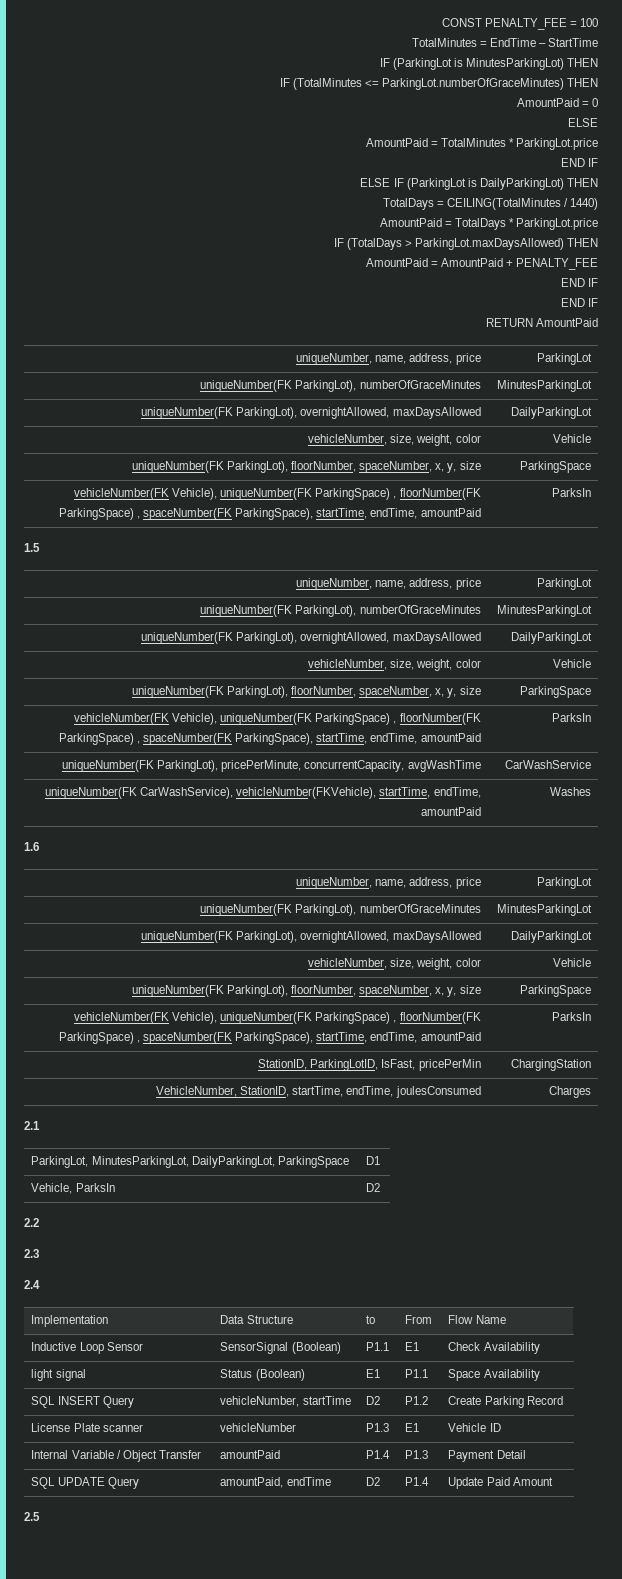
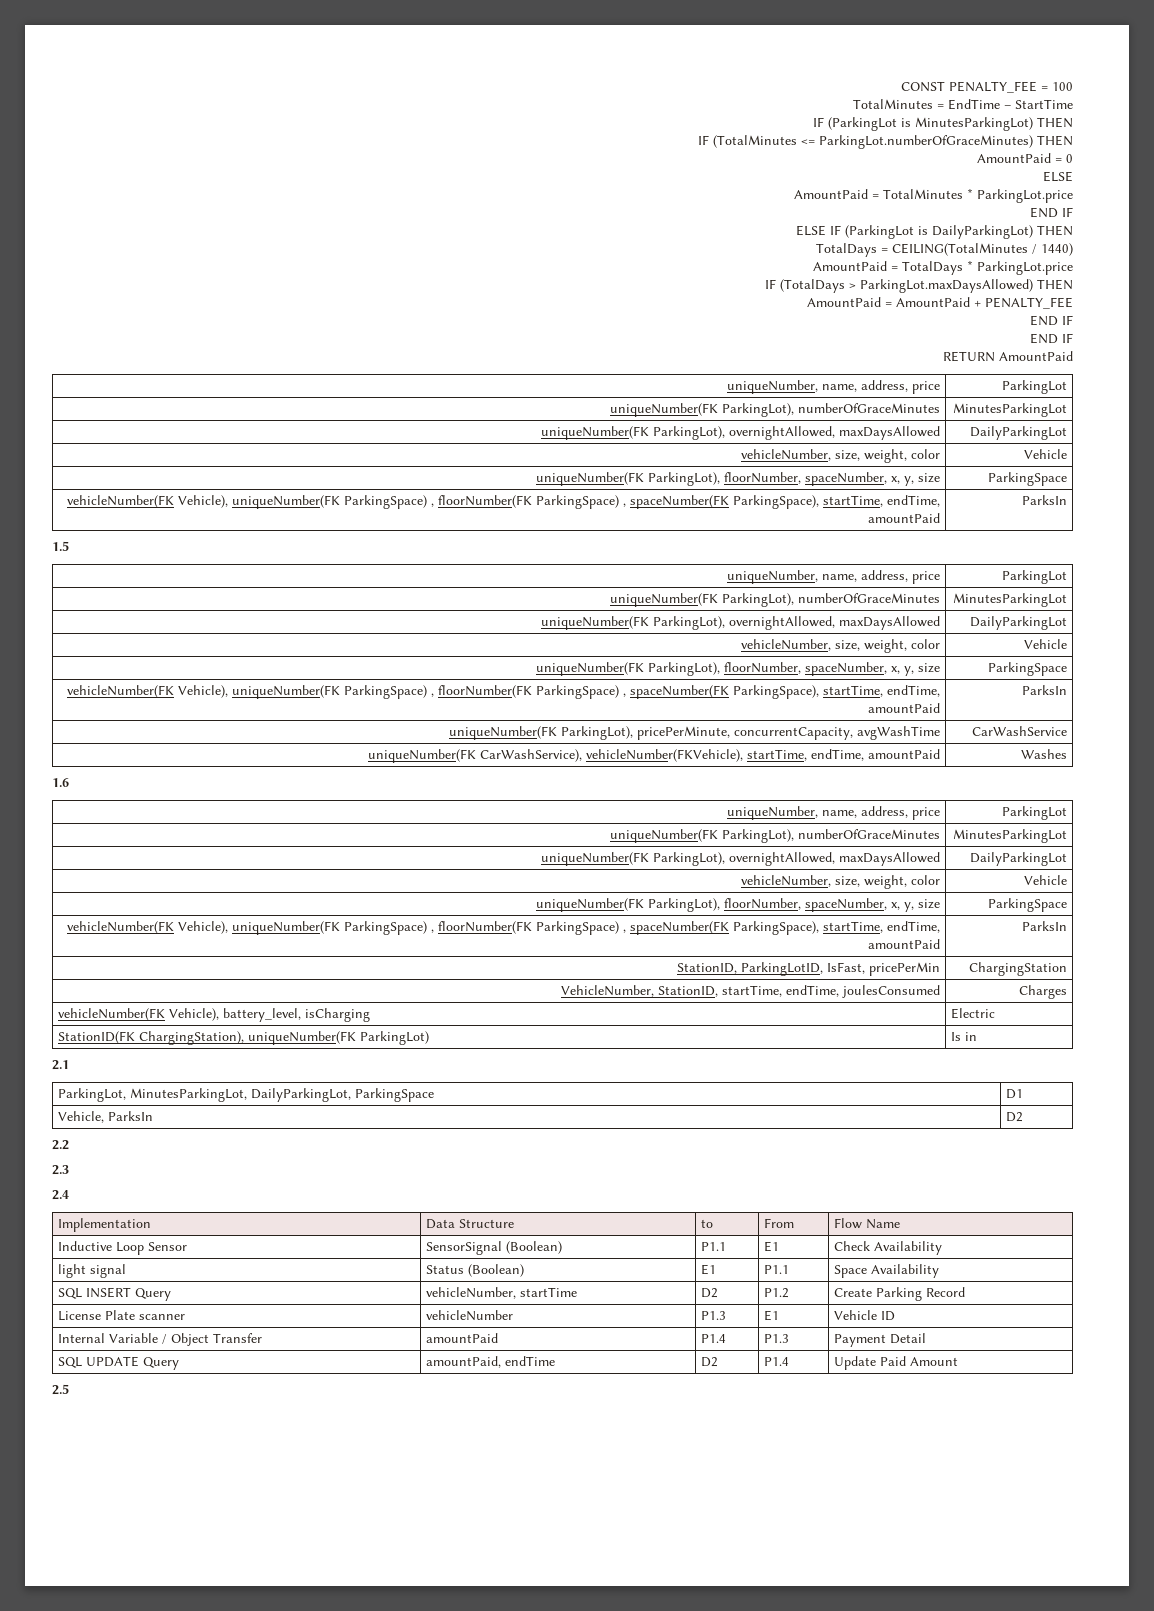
+ vehicleNumber(FK Vehicle), battery_level, isCharging | Electric
+ StationID(FK ChargingStation), uniqueNumber(FK ParkingLot) | Is in

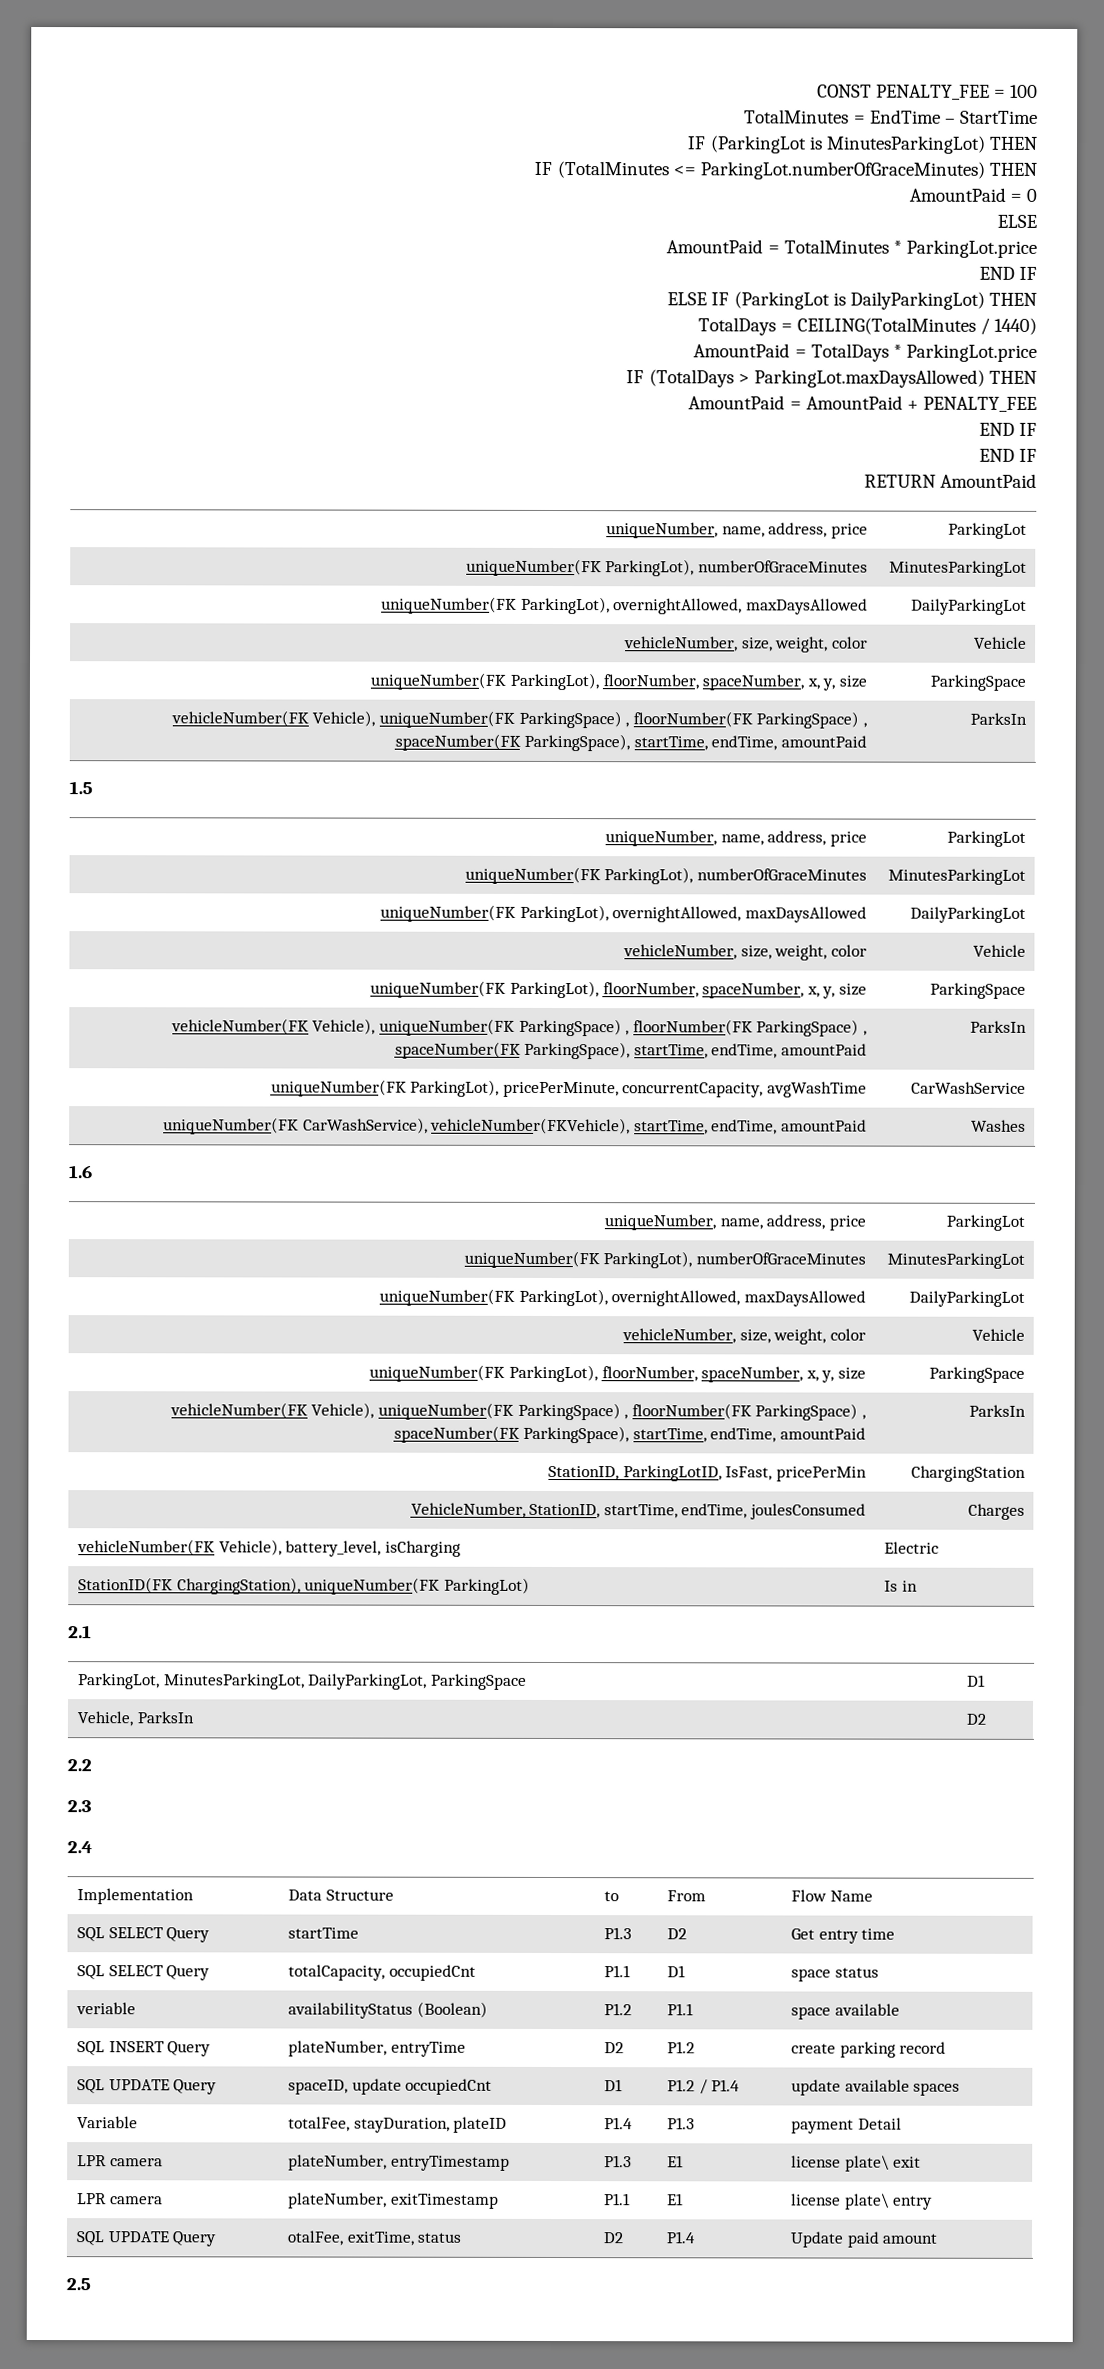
- Inductive Loop Sensor | SensorSignal (Boolean) | P1.1 | E1 | Check Availability
- light signal | Status (Boolean) | E1 | P1.1 | Space Availability
- SQL INSERT Query | vehicleNumber, startTime | D2 | P1.2 | Create Parking Record
- License Plate scanner | vehicleNumber | P1.3 | E1 | Vehicle ID
- Internal Variable / Object Transfer | amountPaid | P1.4 | P1.3 | Payment Detail
- SQL UPDATE Query | amountPaid, endTime | D2 | P1.4 | Update Paid Amount
+ SQL SELECT Query | startTime | P1.3 | D2 | Get entry time
+ SQL SELECT Query | totalCapacity, occupiedCnt | P1.1 | D1 | space status
+ veriable | availabilityStatus (Boolean) | P1.2 | P1.1 | space available
+ SQL INSERT Query | plateNumber, entryTime | D2 | P1.2 | create parking record
+ SQL UPDATE Query | spaceID, update occupiedCnt | D1 | P1.2 / P1.4 | update available spaces
+ Variable | totalFee, stayDuration, plateID | P1.4 | P1.3 | payment Detail
+ LPR camera | plateNumber, entryTimestamp | P1.3 | E1 | license plate\ exit
+ LPR camera | plateNumber, exitTimestamp | P1.1 | E1 | license plate\ entry
+ SQL UPDATE Query | otalFee, exitTime, status | D2 | P1.4 | Update paid amount

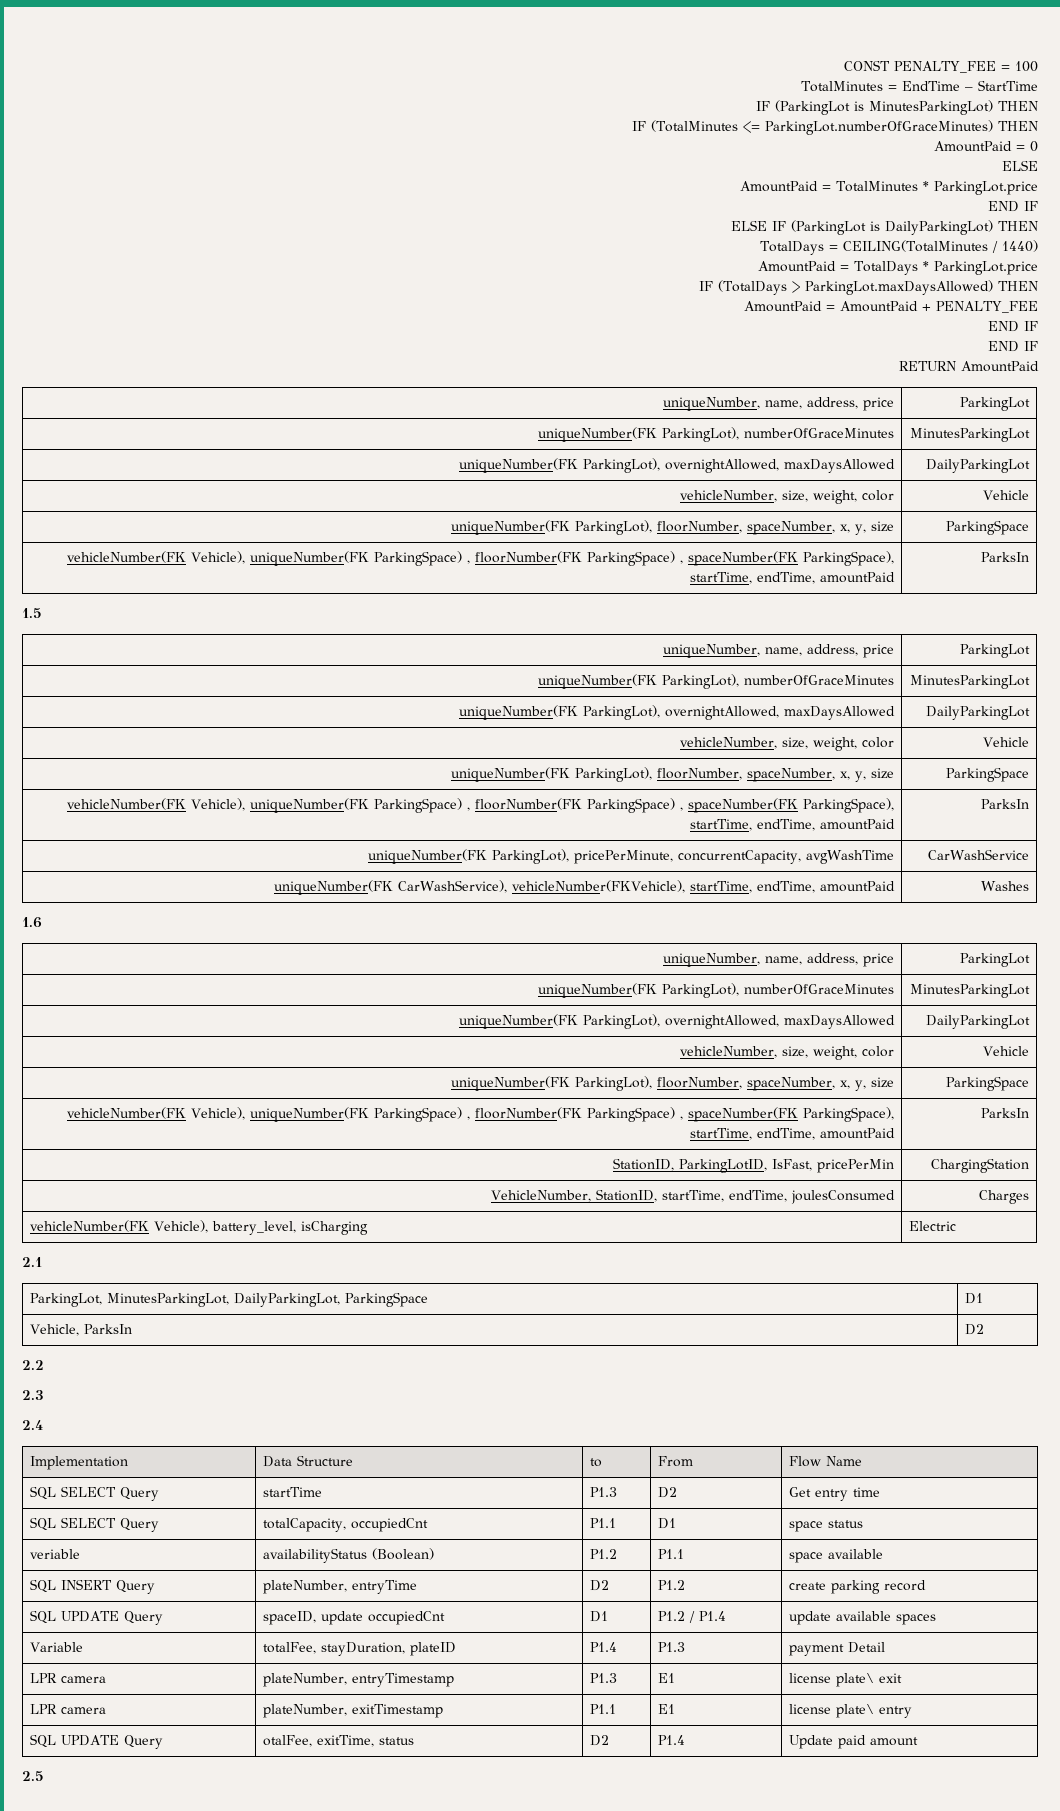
- StationID(FK ChargingStation), uniqueNumber(FK ParkingLot) | Is in

